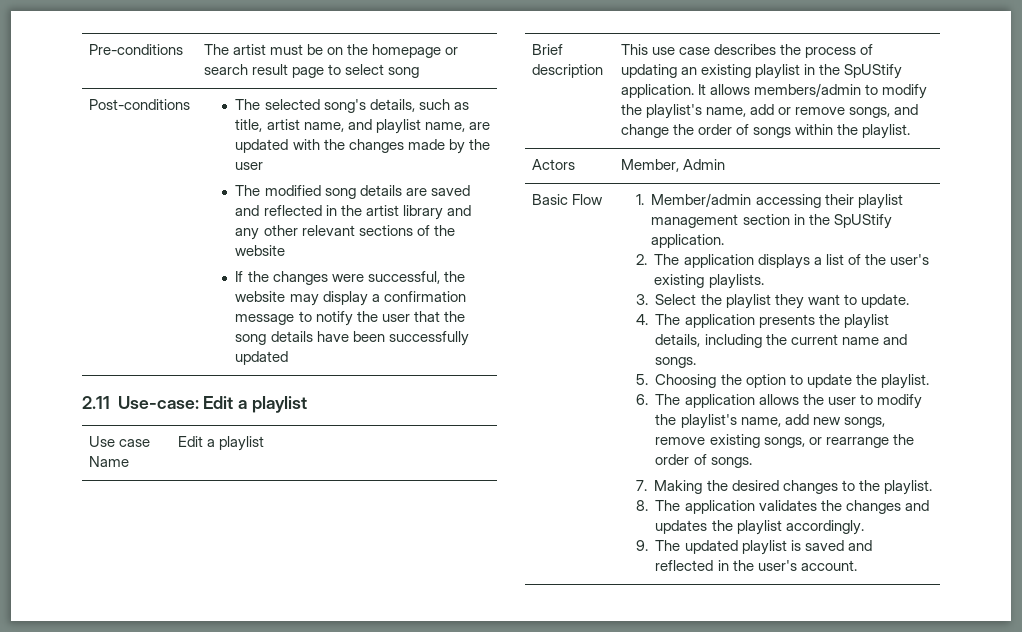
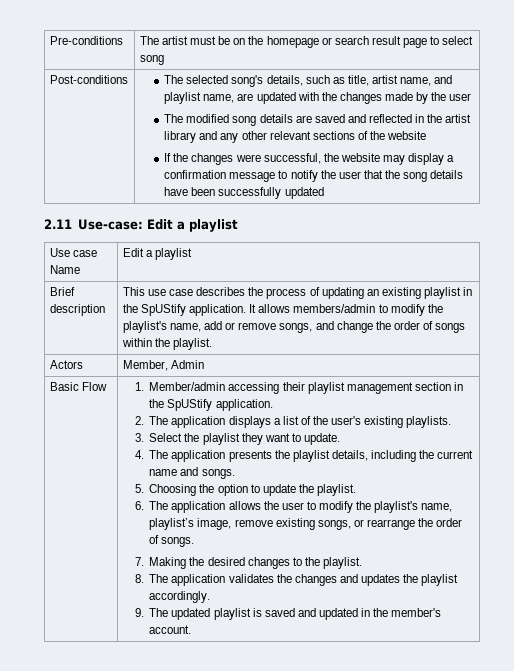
- 6. The application allows the user to modify the playlist's name, add new songs, remove existing songs, or rearrange the order of songs.
+ 6. The application allows the user to modify the playlist's name, playlist’s image, remove existing songs, or rearrange the order of songs.
- 9. The updated playlist is saved and reflected in the user's account.
+ 9. The updated playlist is saved and updated in the member's account.

